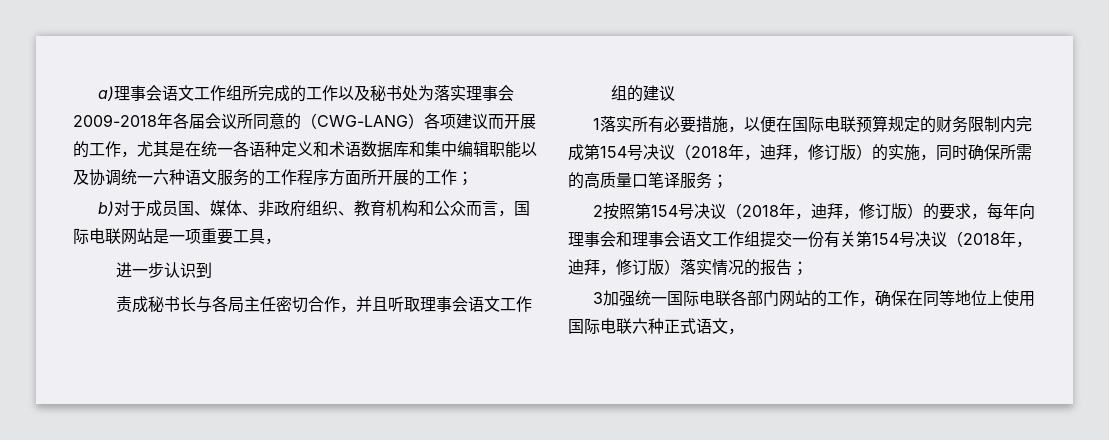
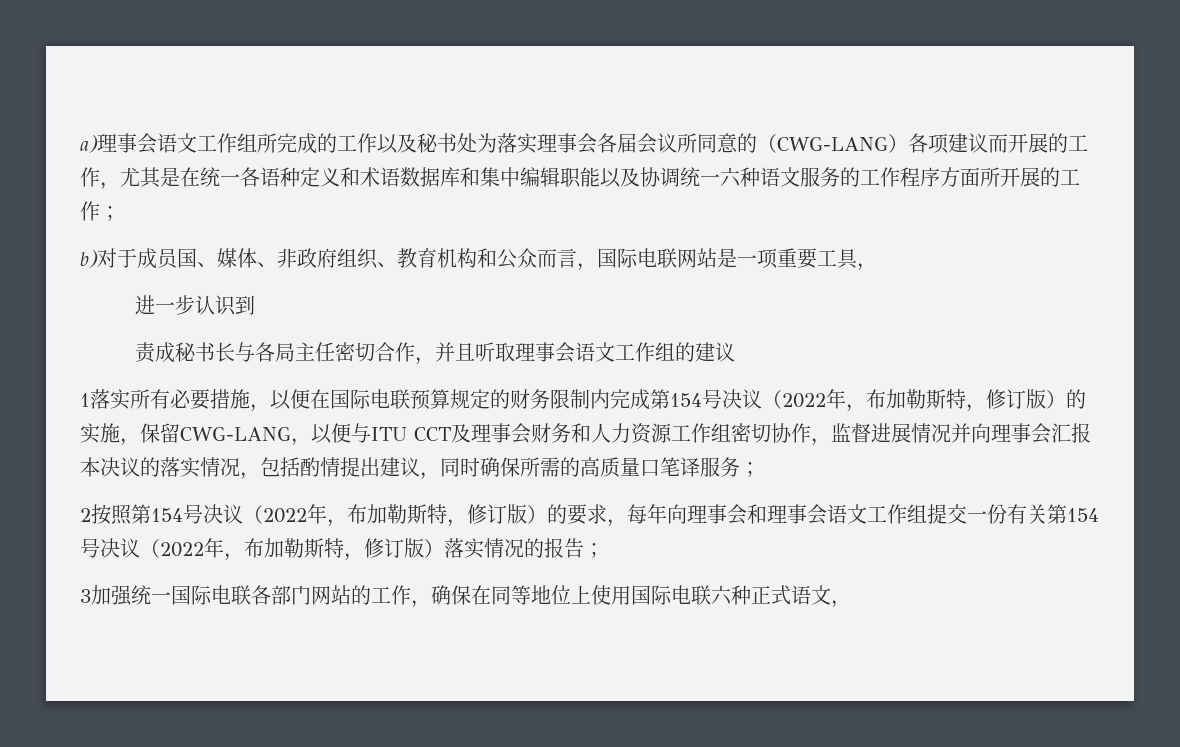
- a)理事会语文工作组所完成的工作以及秘书处为落实理事会2009-2018年各届会议所同意的（CWG-LANG）各项建议而开展的工作，尤其是在统一各语种定义和术语数据库和集中编辑职能以及协调统一六种语文服务的工作程序方面所开展的工作；
+ a)理事会语文工作组所完成的工作以及秘书处为落实理事会各届会议所同意的（CWG-LANG）各项建议而开展的工作，尤其是在统一各语种定义和术语数据库和集中编辑职能以及协调统一六种语文服务的工作程序方面所开展的工作；
- 1落实所有必要措施，以便在国际电联预算规定的财务限制内完成第154号决议（2018年，迪拜，修订版）的实施，同时确保所需的高质量口笔译服务；
+ 1落实所有必要措施，以便在国际电联预算规定的财务限制内完成第154号决议（2022年，布加勒斯特，修订版）的实施，保留CWG-LANG，以便与ITU CCT及理事会财务和人力资源工作组密切协作，监督进展情况并向理事会汇报本决议的落实情况，包括酌情提出建议，同时确保所需的高质量口笔译服务；
- 2按照第154号决议（2018年，迪拜，修订版）的要求，每年向理事会和理事会语文工作组提交一份有关第154号决议（2018年，迪拜，修订版）落实情况的报告；
+ 2按照第154号决议（2022年，布加勒斯特，修订版）的要求，每年向理事会和理事会语文工作组提交一份有关第154号决议（2022年，布加勒斯特，修订版）落实情况的报告；

